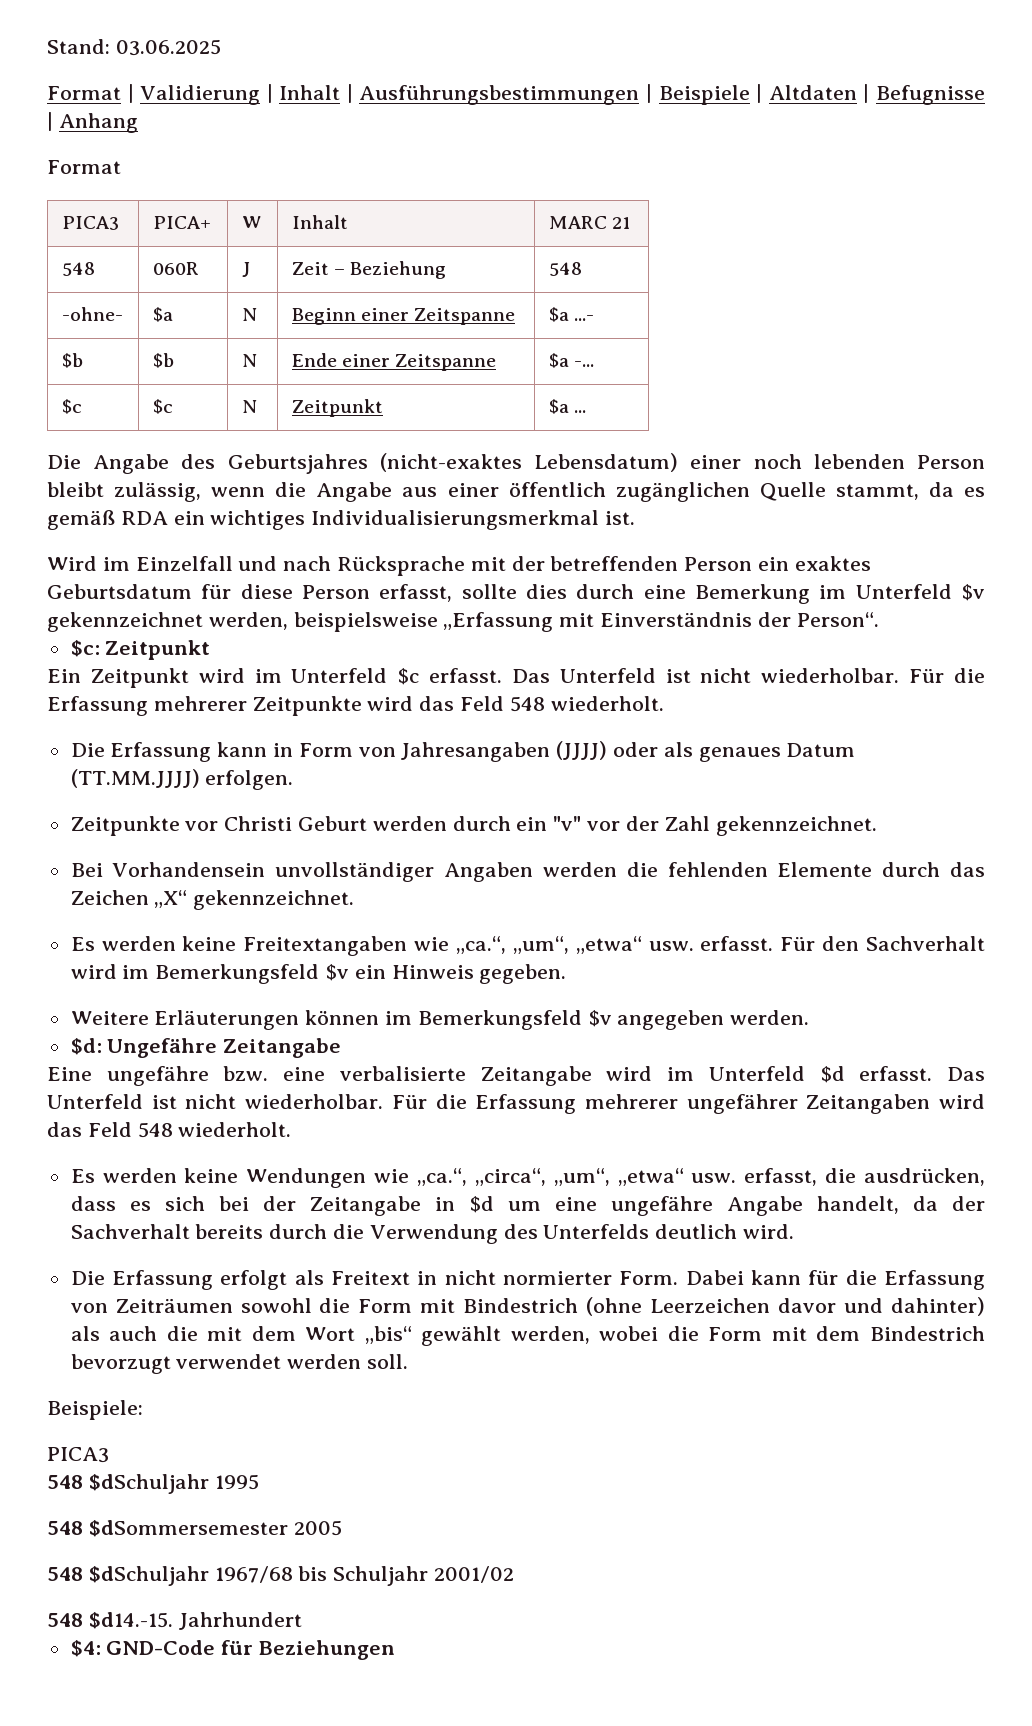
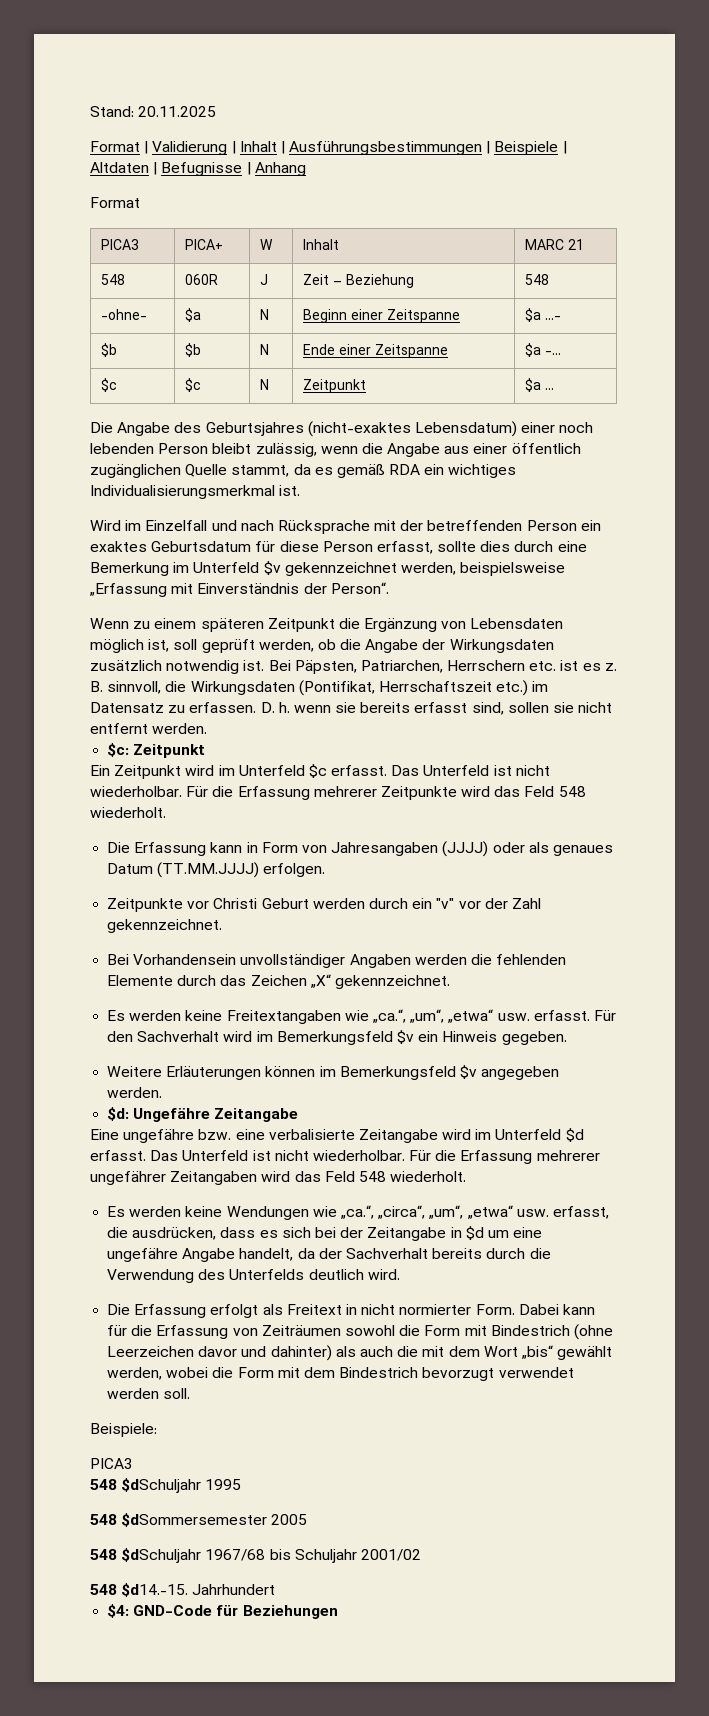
- Stand: 03.06.2025
+ Stand: 20.11.2025
+ Wenn zu einem späteren Zeitpunkt die Ergänzung von Lebensdaten möglich ist, soll geprüft werden, ob die Angabe der Wirkungsdaten zusätzlich notwendig ist. Bei Päpsten, Patriarchen, Herrschern etc. ist es z. B. sinnvoll, die Wirkungsdaten (Pontifikat, Herrschaftszeit etc.) im Datensatz zu erfassen. D. h. wenn sie bereits erfasst sind, sollen sie nicht entfernt werden.

